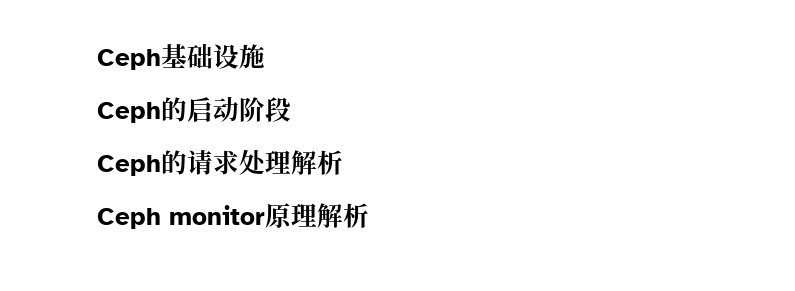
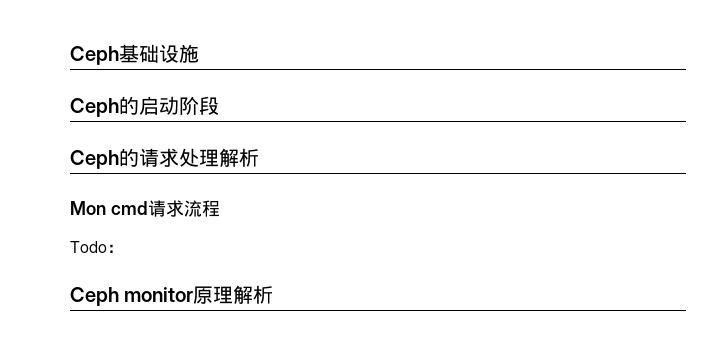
+ Mon cmd请求流程
+ Todo：

